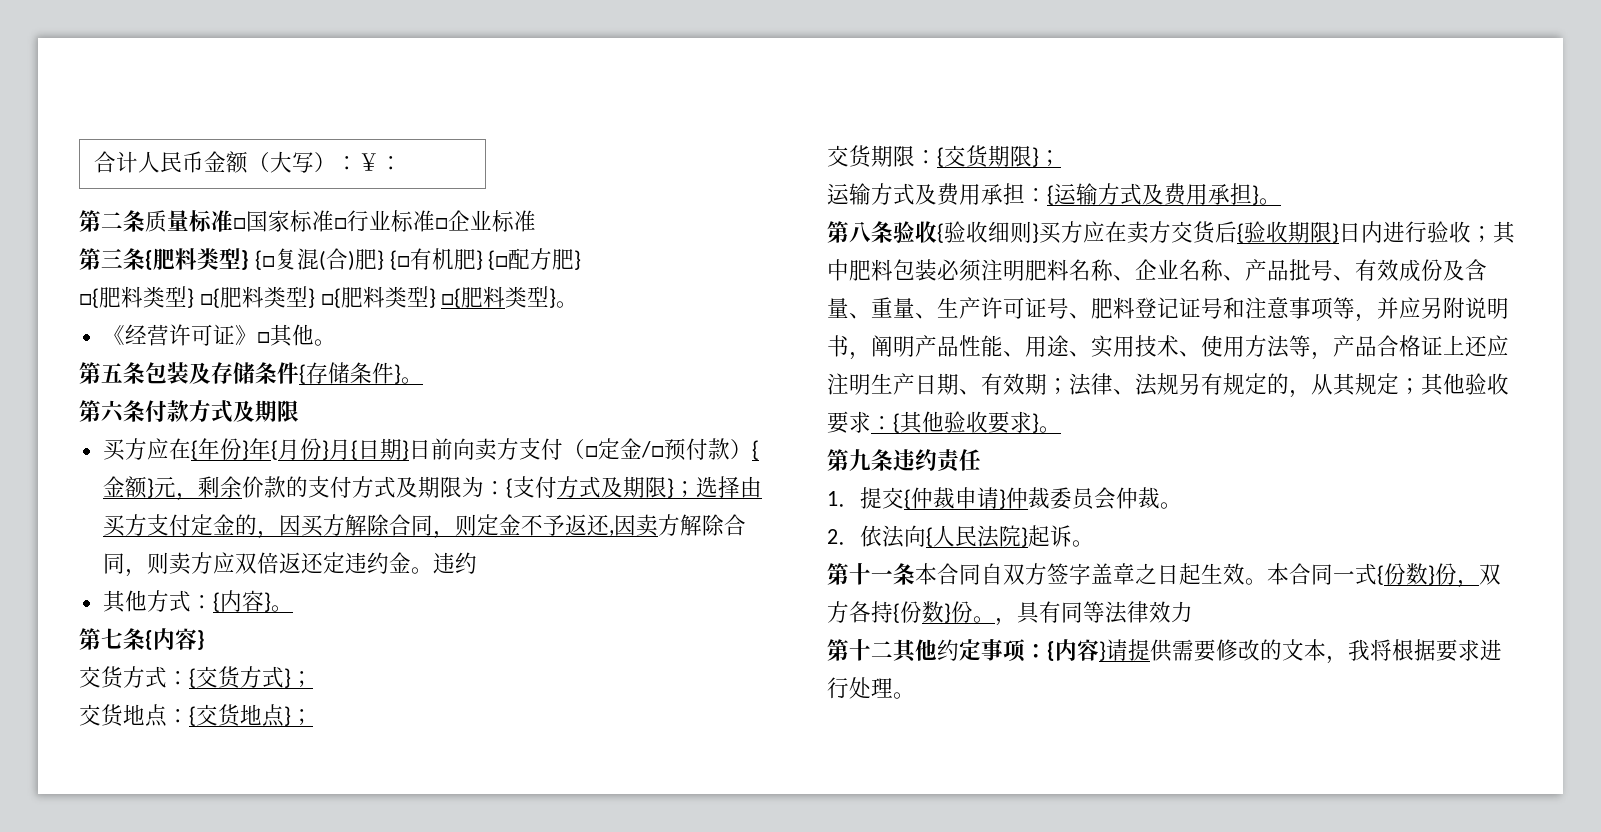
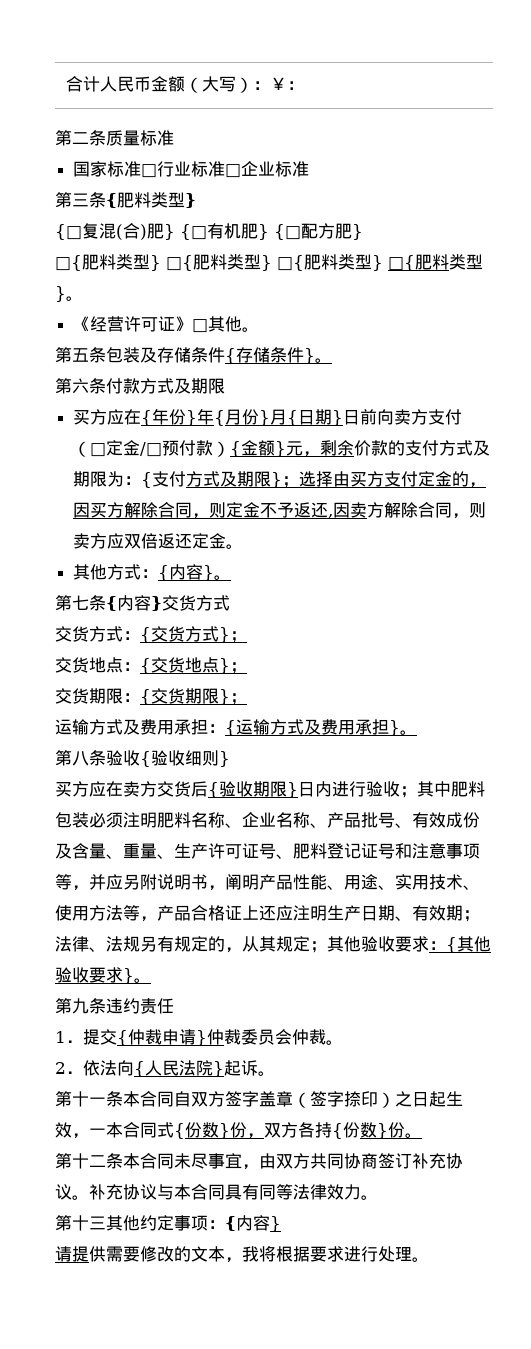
- 第二条质量标准□国家标准□行业标准□企业标准
+ 第二条质量标准
+ 国家标准□行业标准□企业标准
- 第三条{肥料类型} {□复混(合)肥} {□有机肥} {□配方肥}
+ 第三条{肥料类型}
+ {□复混(合)肥} {□有机肥} {□配方肥}
- 选择由买方支付定金的，因买方解除合同，则定金不予返还,因卖方解除合同，则卖方应双倍返还定违约金。违约
+ 选择由买方支付定金的，因买方解除合同，则定金不予返还,因卖方解除合同，则卖方应双倍返还定金。
- 第七条{内容}
+ 第七条{内容}交货方式
- 第八条验收{验收细则}买方应在卖方交货后{验收期限}日内进行验收；
+ 第八条验收{验收细则}
+ 买方应在卖方交货后{验收期限}日内进行验收；
- 第十一条本合同自双方签字盖章之日起生效。本合同一式{份数}份，双方各持{份数}份。，具有同等法律效力
- 第十二其他约定事项：{内容}请提供需要修改的文本，我将根据要求进行处理。
+ 第十一条本合同自双方签字盖章（签字捺印）之日起生效，一本合同式{份数}份，双方各持{份数}份。
+ 第十二条本合同未尽事宜，由双方共同协商签订补充协议。补充协议与本合同具有同等法律效力。
+ 第十三其他约定事项：{内容}
+ 请提供需要修改的文本，我将根据要求进行处理。

